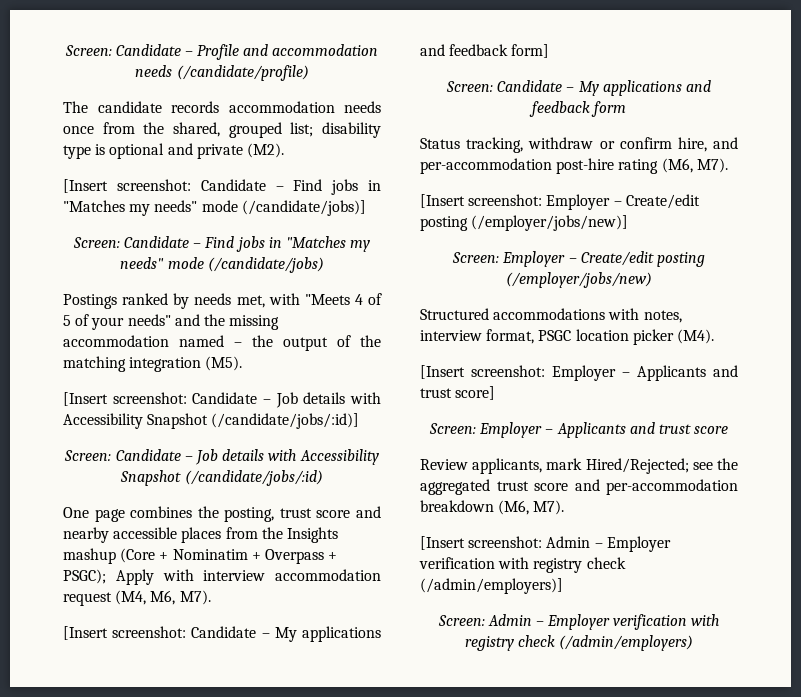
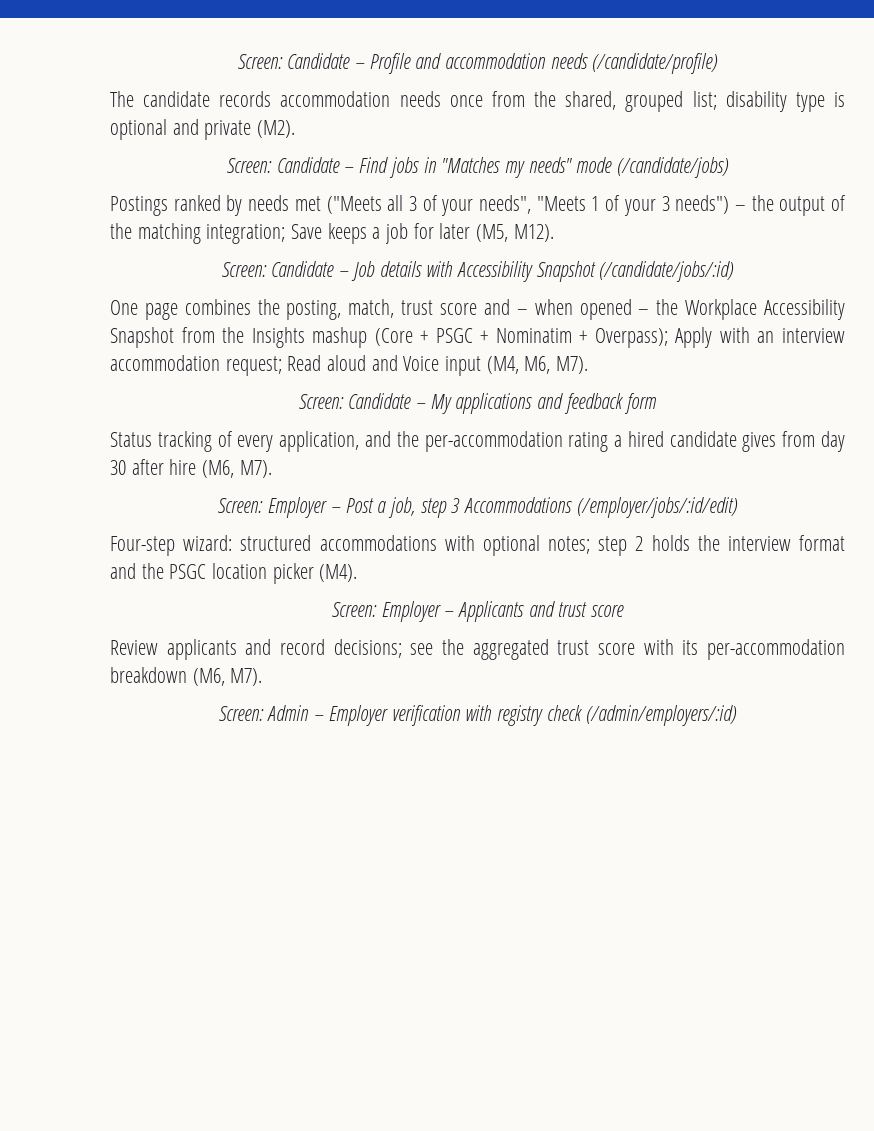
- [Insert screenshot: Candidate – Find jobs in "Matches my needs" mode (/candidate/jobs)]
- Postings ranked by needs met, with "Meets 4 of 5 of your needs" and the missing accommodation named – the output of the matching integration (M5).
- [Insert screenshot: Candidate – Job details with Accessibility Snapshot (/candidate/jobs/:id)]
+ Postings ranked by needs met ("Meets all 3 of your needs", "Meets 1 of your 3 needs") – the output of the matching integration; Save keeps a job for later (M5, M12).
- One page combines the posting, trust score and nearby accessible places from the Insights mashup (Core + Nominatim + Overpass + PSGC); Apply with interview accommodation request (M4, M6, M7).
- [Insert screenshot: Candidate – My applications and feedback form]
+ One page combines the posting, match, trust score and – when opened – the Workplace Accessibility Snapshot from the Insights mashup (Core + PSGC + Nominatim + Overpass); Apply with an interview accommodation request; Read aloud and Voice input (M4, M6, M7).
- Status tracking, withdraw or confirm hire, and per-accommodation post-hire rating (M6, M7).
- [Insert screenshot: Employer – Create/edit posting (/employer/jobs/new)]
- Screen: Employer – Create/edit posting (/employer/jobs/new)
- Structured accommodations with notes, interview format, PSGC location picker (M4).
- [Insert screenshot: Employer – Applicants and trust score]
+ Status tracking of every application, and the per-accommodation rating a hired candidate gives from day 30 after hire (M6, M7).
+ Screen: Employer – Post a job, step 3 Accommodations (/employer/jobs/:id/edit)
+ Four-step wizard: structured accommodations with optional notes; step 2 holds the interview format and the PSGC location picker (M4).
- Review applicants, mark Hired/Rejected; see the aggregated trust score and per-accommodation breakdown (M6, M7).
+ Review applicants and record decisions; see the aggregated trust score with its per-accommodation breakdown (M6, M7).
- [Insert screenshot: Admin – Employer verification with registry check (/admin/employers)]
- Screen: Admin – Employer verification with registry check (/admin/employers)
+ Screen: Admin – Employer verification with registry check (/admin/employers/:id)

